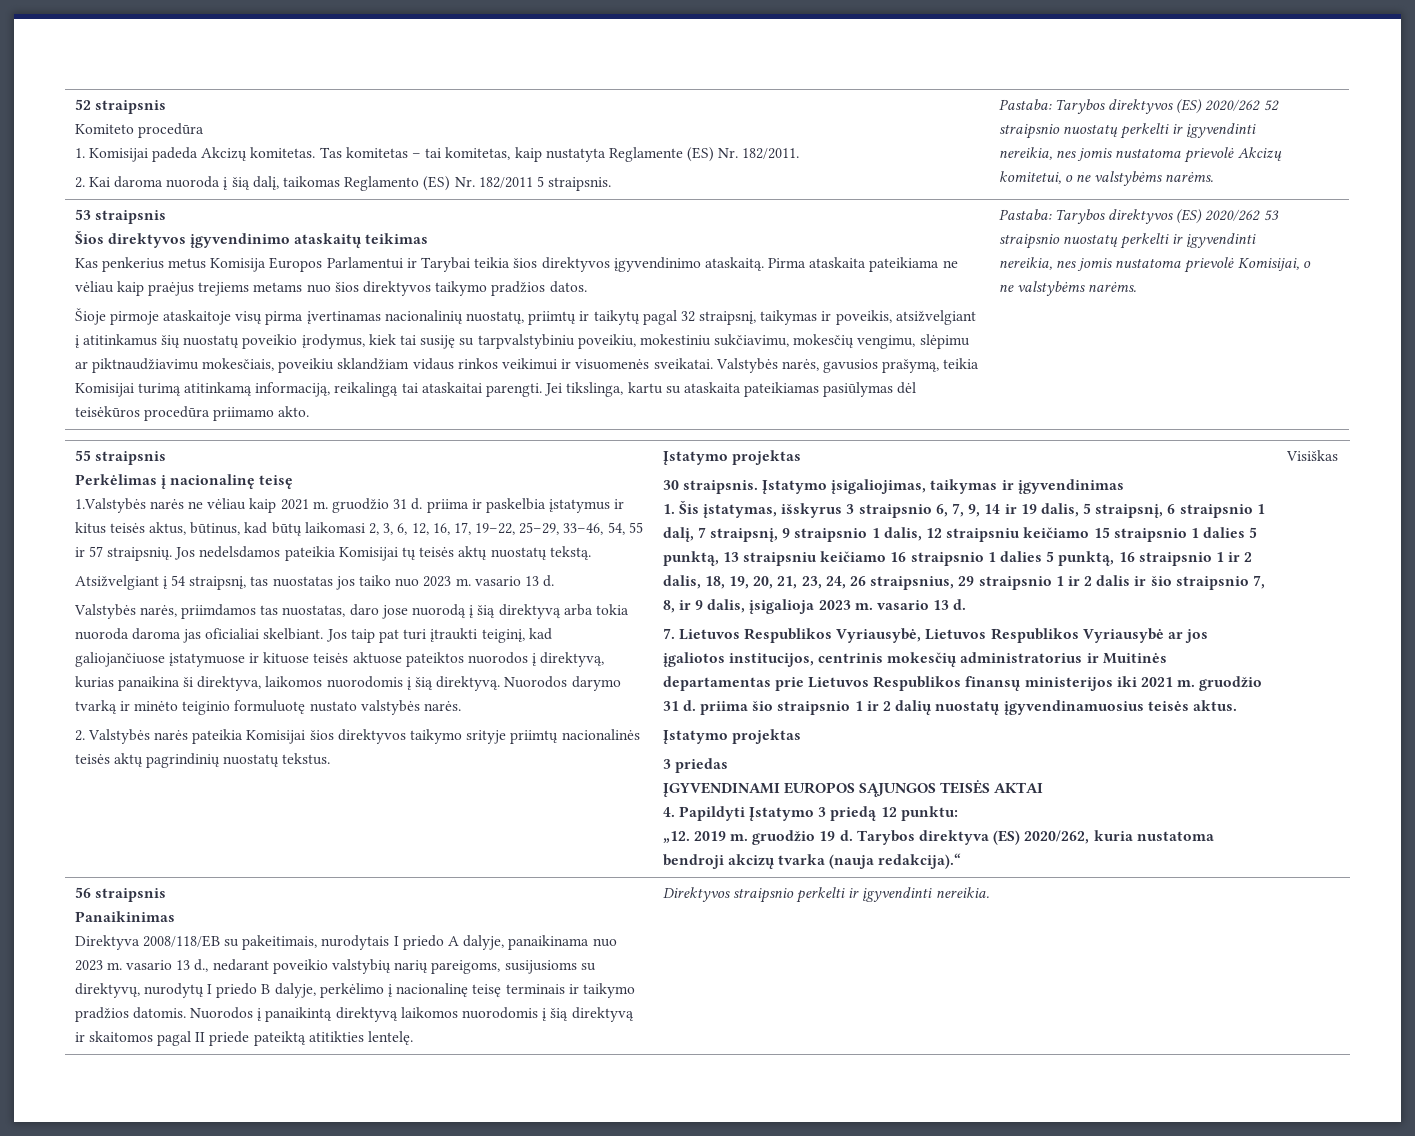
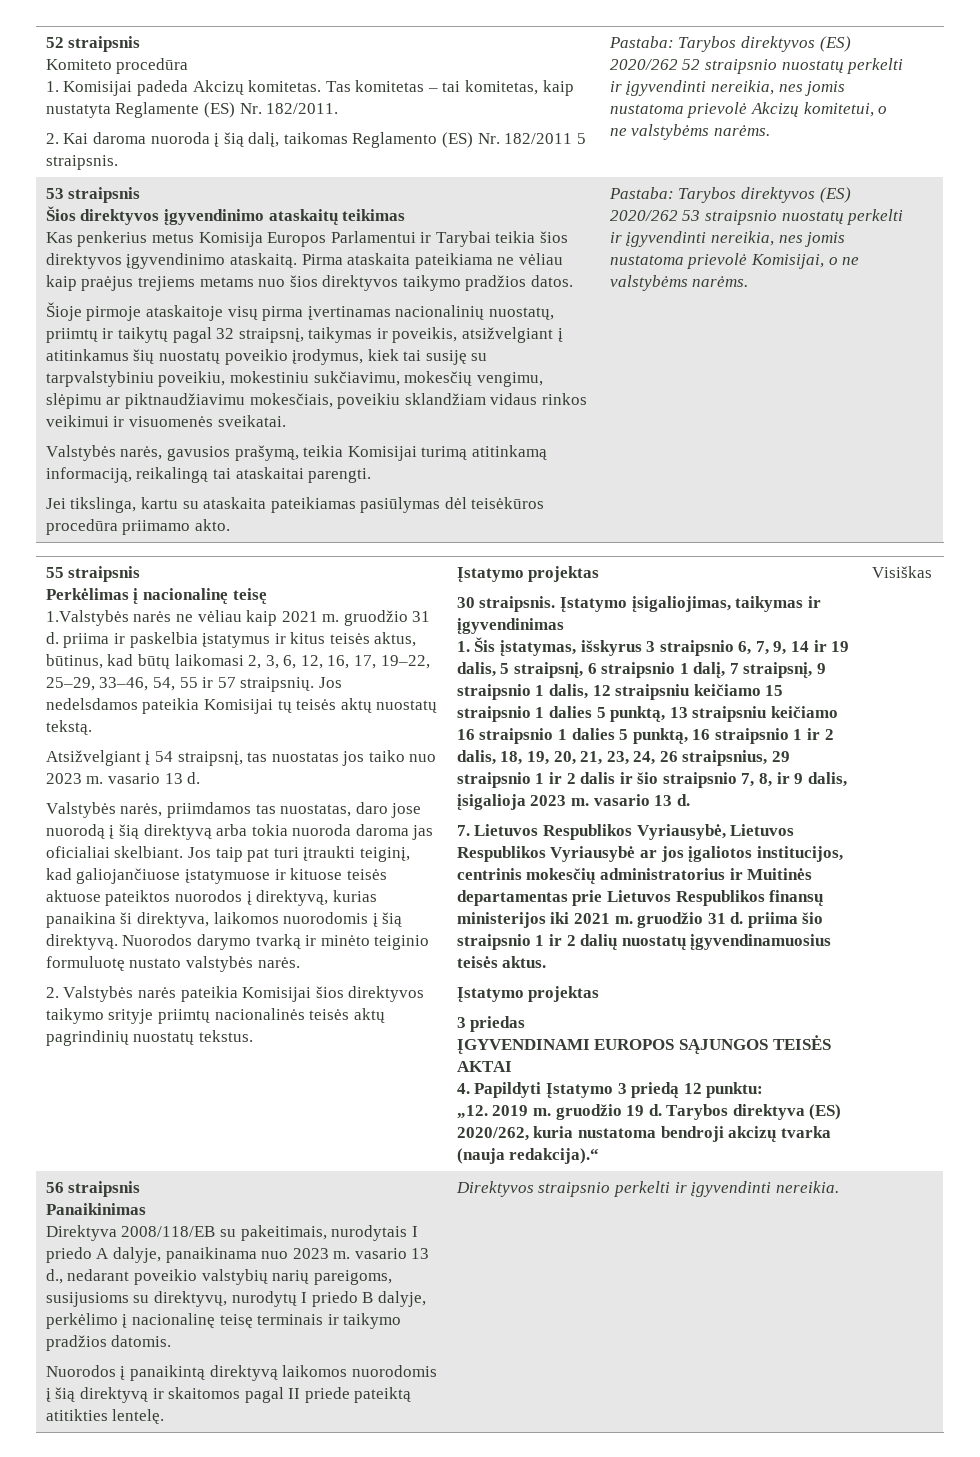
- Šioje pirmoje ataskaitoje visų pirma įvertinamas nacionalinių nuostatų, priimtų ir taikytų pagal 32 straipsnį, taikymas ir poveikis, atsižvelgiant į atitinkamus šių nuostatų poveikio įrodymus, kiek tai susiję su tarpvalstybiniu poveikiu, mokestiniu sukčiavimu, mokesčių vengimu, slėpimu ar piktnaudžiavimu mokesčiais, poveikiu sklandžiam vidaus rinkos veikimui ir visuomenės sveikatai. Valstybės narės, gavusios prašymą, teikia Komisijai turimą atitinkamą informaciją, reikalingą tai ataskaitai parengti. Jei tikslinga, kartu su ataskaita pateikiamas pasiūlymas dėl teisėkūros procedūra priimamo akto.
+ Šioje pirmoje ataskaitoje visų pirma įvertinamas nacionalinių nuostatų, priimtų ir taikytų pagal 32 straipsnį, taikymas ir poveikis, atsižvelgiant į atitinkamus šių nuostatų poveikio įrodymus, kiek tai susiję su tarpvalstybiniu poveikiu, mokestiniu sukčiavimu, mokesčių vengimu, slėpimu ar piktnaudžiavimu mokesčiais, poveikiu sklandžiam vidaus rinkos veikimui ir visuomenės sveikatai.
+ Valstybės narės, gavusios prašymą, teikia Komisijai turimą atitinkamą informaciją, reikalingą tai ataskaitai parengti.
+ Jei tikslinga, kartu su ataskaita pateikiamas pasiūlymas dėl teisėkūros procedūra priimamo akto.
- Direktyva 2008/118/EB su pakeitimais, nurodytais I priedo A dalyje, panaikinama nuo 2023 m. vasario 13 d., nedarant poveikio valstybių narių pareigoms, susijusioms su direktyvų, nurodytų I priedo B dalyje, perkėlimo į nacionalinę teisę terminais ir taikymo pradžios datomis. Nuorodos į panaikintą direktyvą laikomos nuorodomis į šią direktyvą ir skaitomos pagal II priede pateiktą atitikties lentelę.
+ Direktyva 2008/118/EB su pakeitimais, nurodytais I priedo A dalyje, panaikinama nuo 2023 m. vasario 13 d., nedarant poveikio valstybių narių pareigoms, susijusioms su direktyvų, nurodytų I priedo B dalyje, perkėlimo į nacionalinę teisę terminais ir taikymo pradžios datomis.
+ Nuorodos į panaikintą direktyvą laikomos nuorodomis į šią direktyvą ir skaitomos pagal II priede pateiktą atitikties lentelę.

